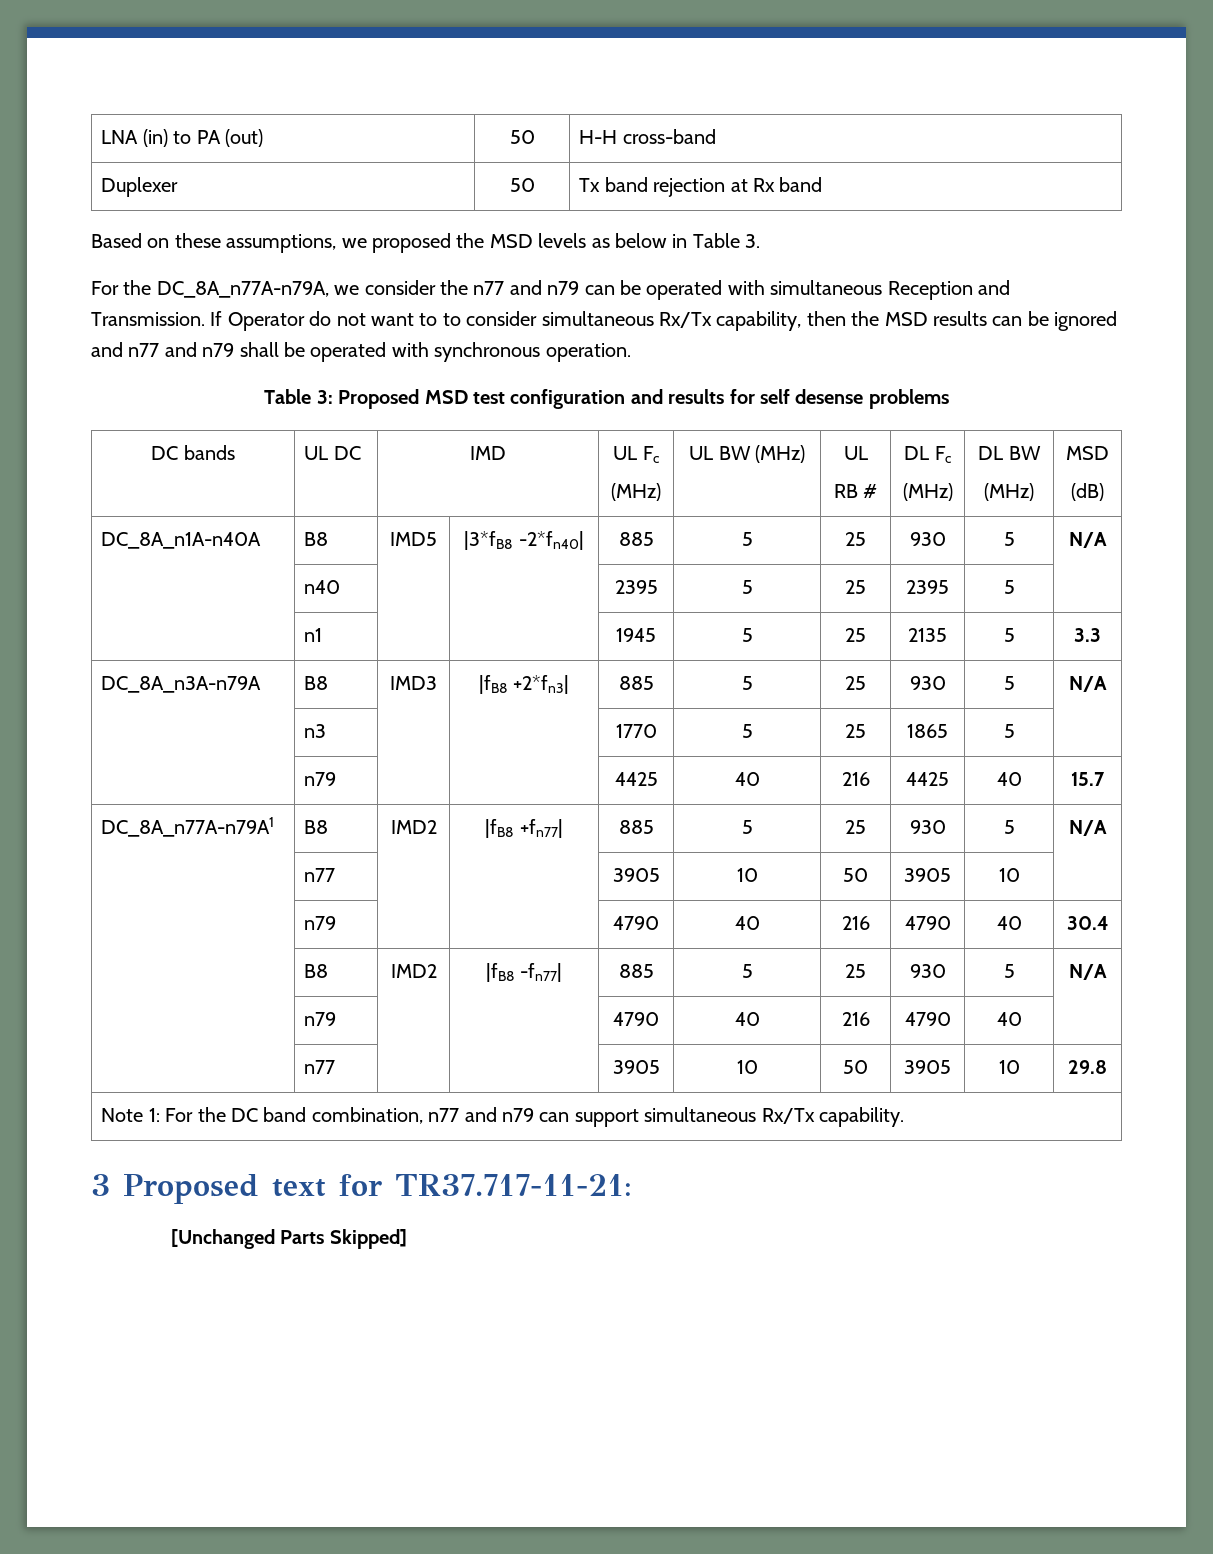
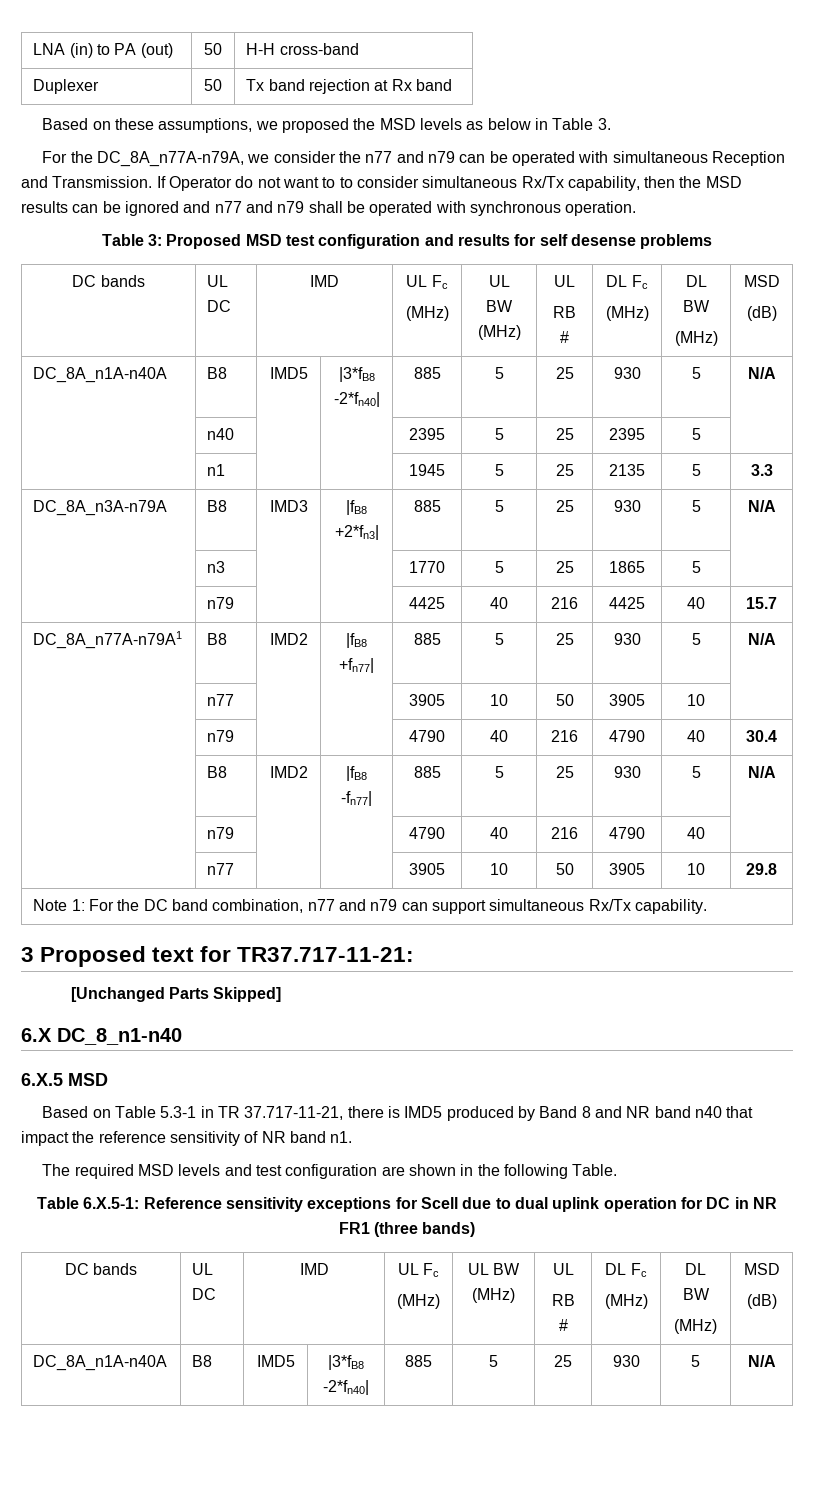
+ 6.X DC_8_n1-n40
+ 6.X.5 MSD
+ Based on Table 5.3-1 in TR 37.717-11-21, there is IMD5 produced by Band 8 and NR band n40 that impact the reference sensitivity of NR band n1.
+ The required MSD levels and test configuration are shown in the following Table.
+ Table 6.X.5-1: Reference sensitivity exceptions for Scell due to dual uplink operation for DC in NR FR1 (three bands)
+ DC bands | UL DC | IMD | UL Fc
+ (MHz) | UL BW (MHz) | UL
+ RB # | DL Fc
+ (MHz) | DL BW
+ (MHz) | MSD
+ (dB)
+ DC_8A_n1A-n40A | B8 | IMD5 | |3*fB8 -2*fn40| | 885 | 5 | 25 | 930 | 5 | N/A

